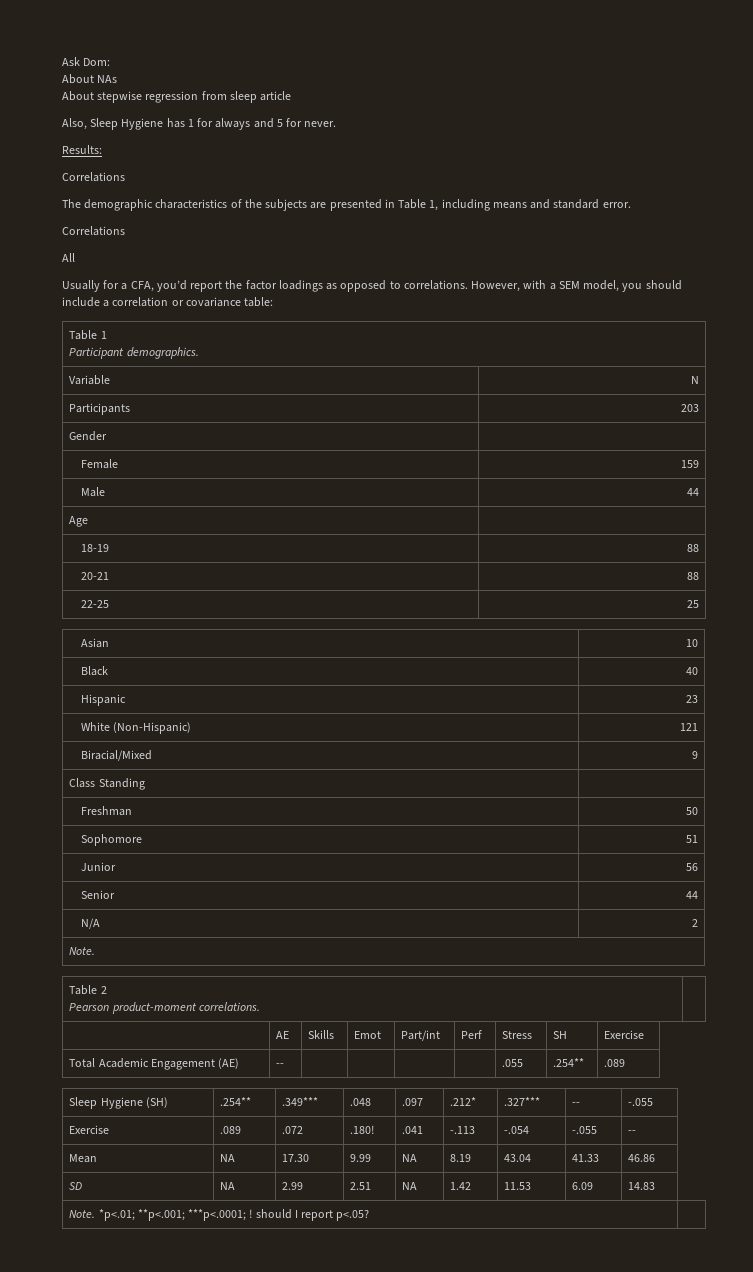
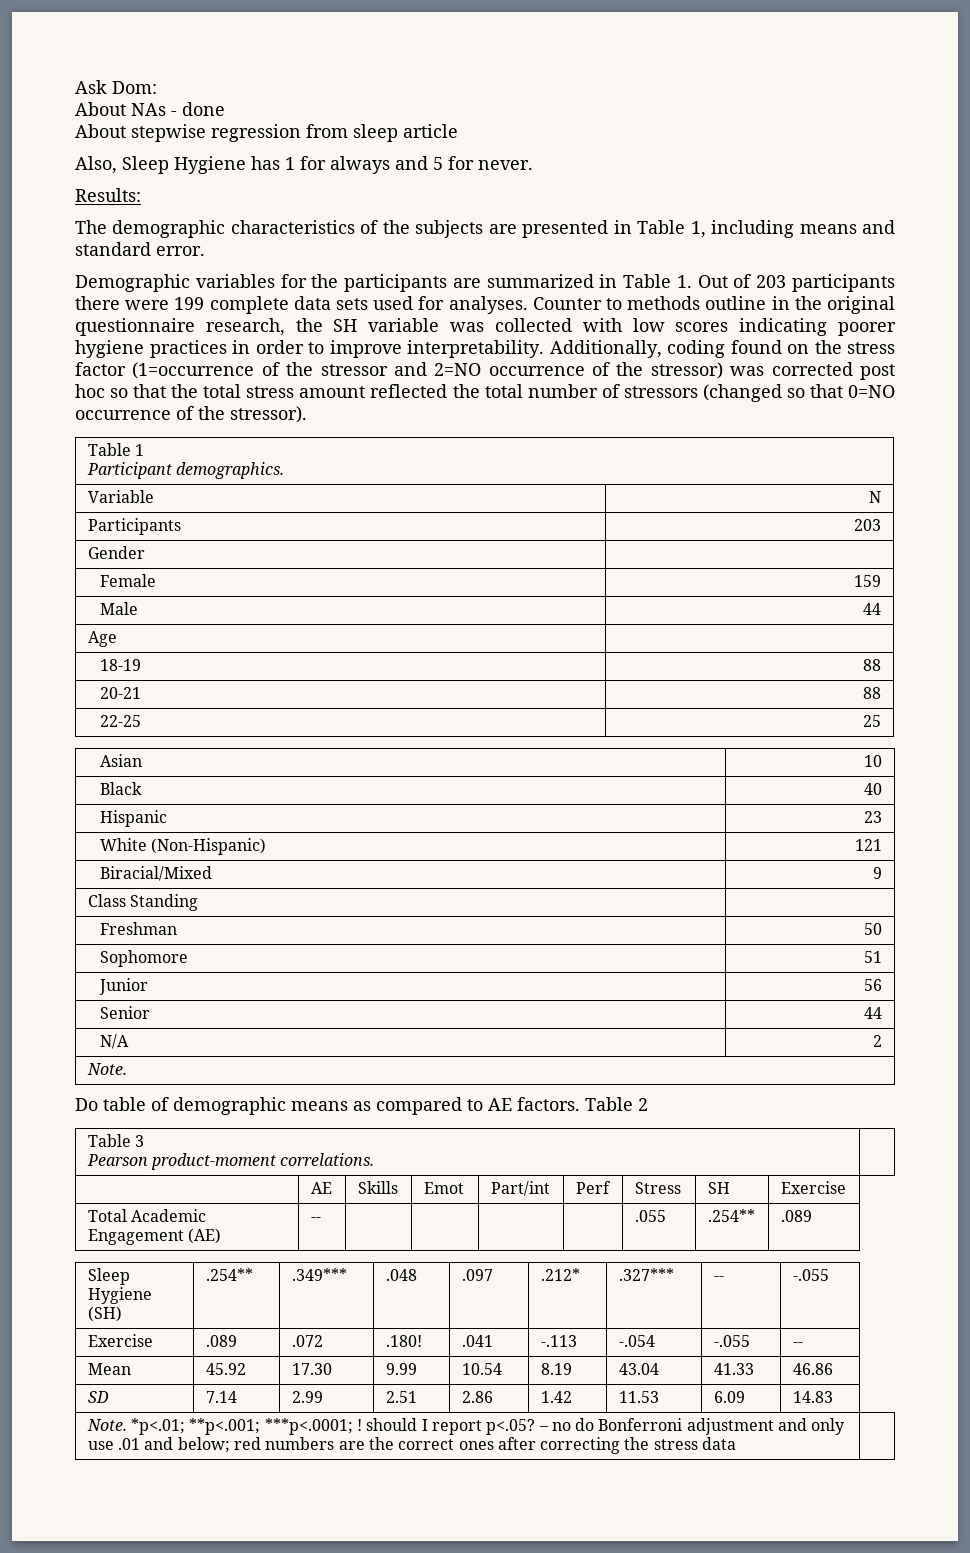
- About NAs
+ About NAs - done
  Results:
- Correlations
  The demographic characteristics of the subjects are presented in Table 1, including means and standard error.
- Correlations
- All
- Usually for a CFA, you’d report the factor loadings as opposed to correlations. However, with a SEM model, you should include a correlation or covariance table:
+ Demographic variables for the participants are summarized in Table 1. Out of 203 participants there were 199 complete data sets used for analyses. Counter to methods outline in the original questionnaire research, the SH variable was collected with low scores indicating poorer hygiene practices in order to improve interpretability. Additionally, coding found on the stress factor (1=occurrence of the stressor and 2=NO occurrence of the stressor) was corrected post hoc so that the total stress amount reflected the total number of stressors (changed so that 0=NO occurrence of the stressor).
- Table 2
+ Do table of demographic means as compared to AE factors. Table 2
+ Table 3
- Mean | NA | 17.30 | 9.99 | NA | 8.19 | 43.04 | 41.33 | 46.86
+ Mean | 45.92 | 17.30 | 9.99 | 10.54 | 8.19 | 43.04 | 41.33 | 46.86
- SD | NA | 2.99 | 2.51 | NA | 1.42 | 11.53 | 6.09 | 14.83
+ SD | 7.14 | 2.99 | 2.51 | 2.86 | 1.42 | 11.53 | 6.09 | 14.83
- Note. *p<.01; **p<.001; ***p<.0001; ! should I report p<.05? |
+ Note. *p<.01; **p<.001; ***p<.0001; ! should I report p<.05? – no do Bonferroni adjustment and only use .01 and below; red numbers are the correct ones after correcting the stress data |

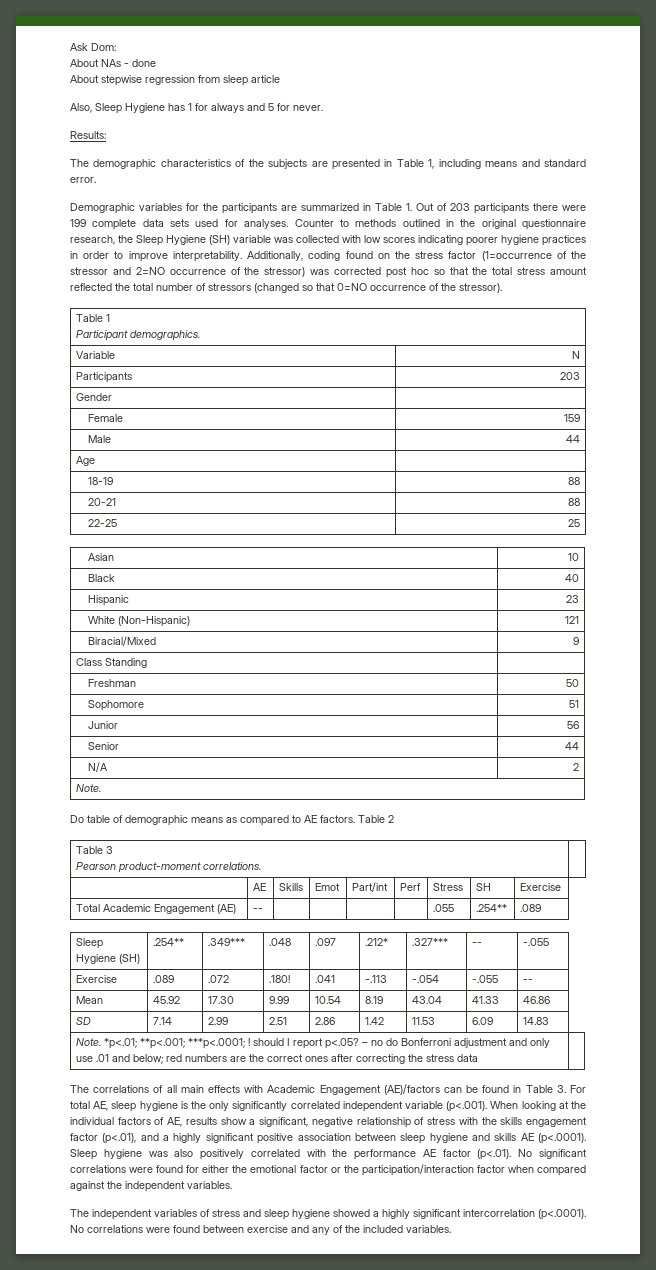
- Counter to methods outline in the original questionnaire research, the SH variable was collected with low scores indicating poorer hygiene practices in order to improve interpretability.
+ Counter to methods outlined in the original questionnaire research, the Sleep Hygiene (SH) variable was collected with low scores indicating poorer hygiene practices in order to improve interpretability.
+ The correlations of all main effects with Academic Engagement (AE)/factors can be found in Table 3. For total AE, sleep hygiene is the only significantly correlated independent variable (p<.001). When looking at the individual factors of AE, results show a significant, negative relationship of stress with the skills engagement factor (p<.01), and a highly significant positive association between sleep hygiene and skills AE (p<.0001). Sleep hygiene was also positively correlated with the performance AE factor (p<.01). No significant correlations were found for either the emotional factor or the participation/interaction factor when compared against the independent variables.
+ The independent variables of stress and sleep hygiene showed a highly significant intercorrelation (p<.0001). No correlations were found between exercise and any of the included variables.

